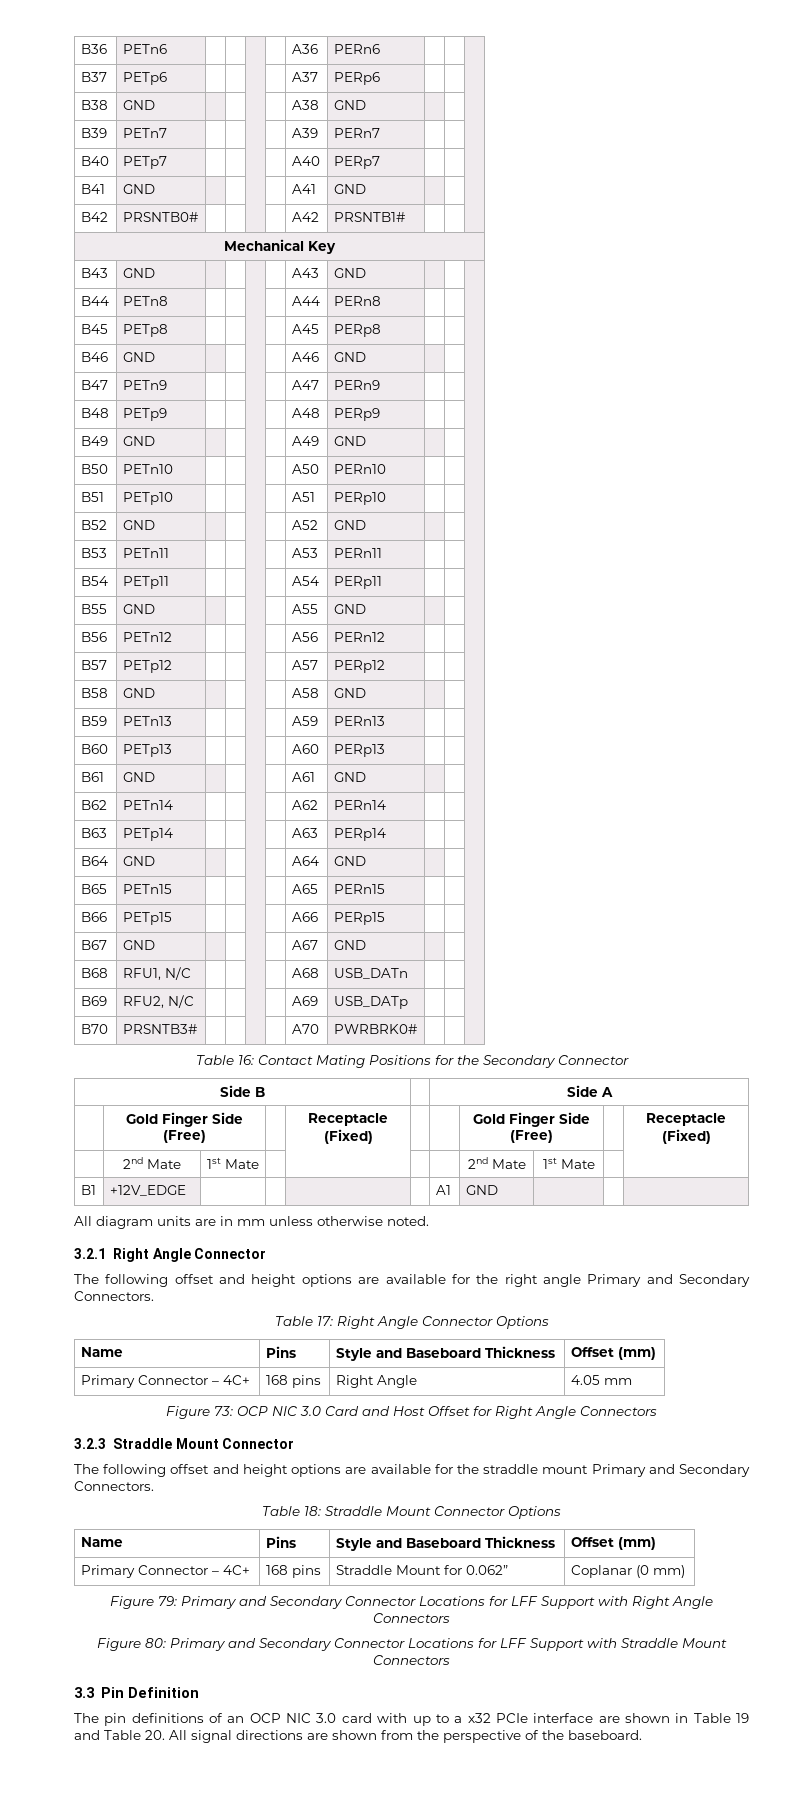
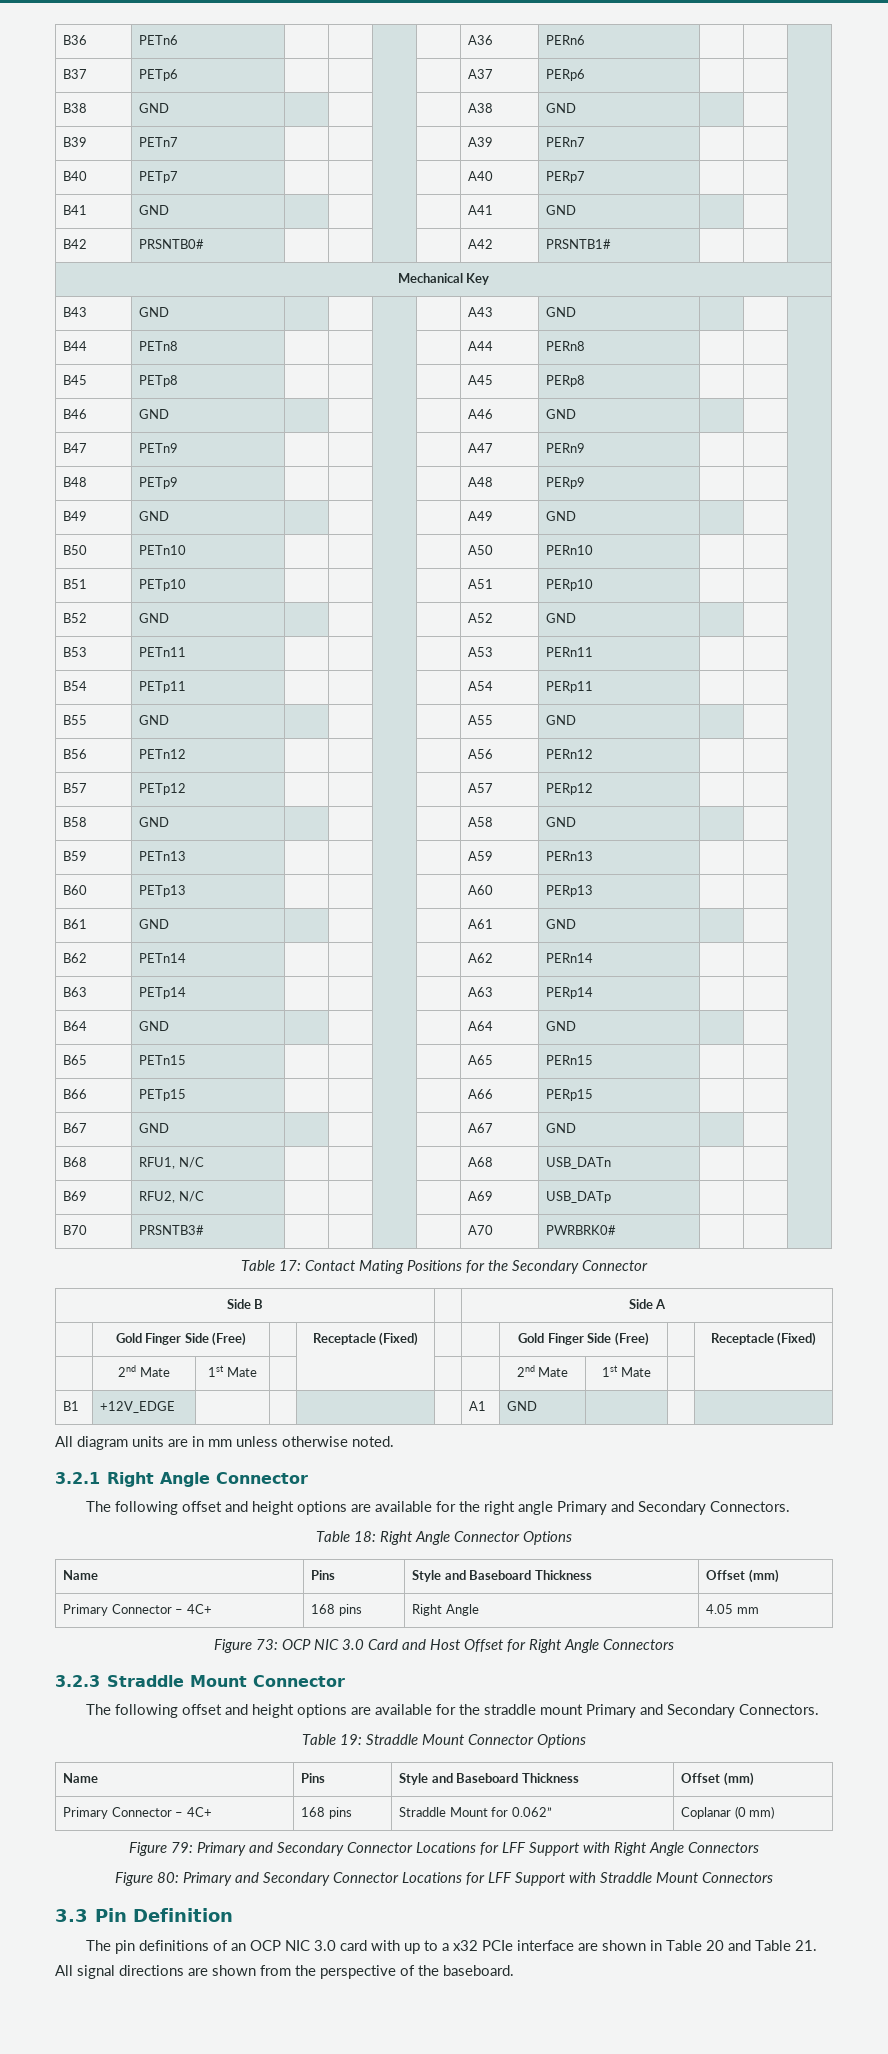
- Table 16: Contact Mating Positions for the Secondary Connector
+ Table 17: Contact Mating Positions for the Secondary Connector
- Table 17: Right Angle Connector Options
+ Table 18: Right Angle Connector Options
- Table 18: Straddle Mount Connector Options
+ Table 19: Straddle Mount Connector Options
- The pin definitions of an OCP NIC 3.0 card with up to a x32 PCIe interface are shown in Table 19 and Table 20. All signal directions are shown from the perspective of the baseboard.
+ The pin definitions of an OCP NIC 3.0 card with up to a x32 PCIe interface are shown in Table 20 and Table 21. All signal directions are shown from the perspective of the baseboard.

